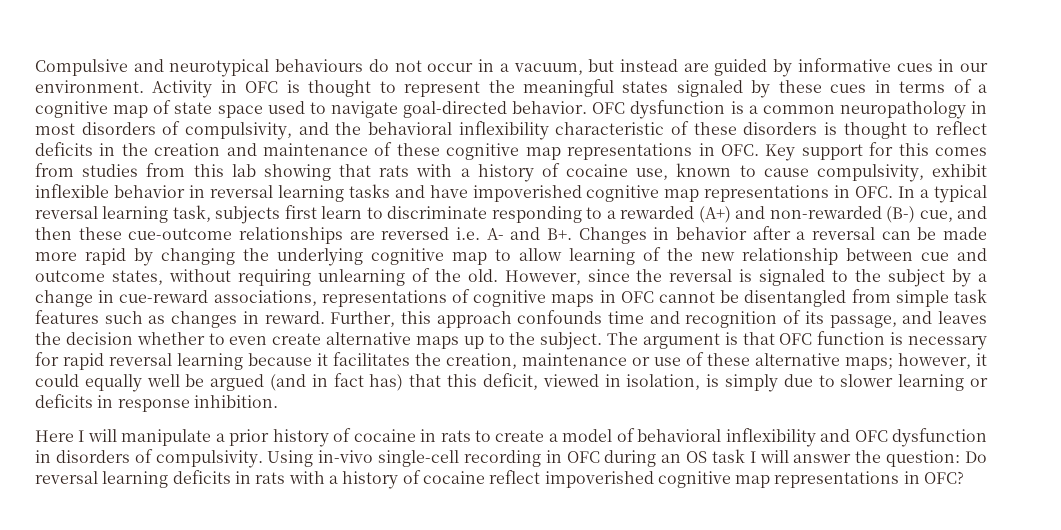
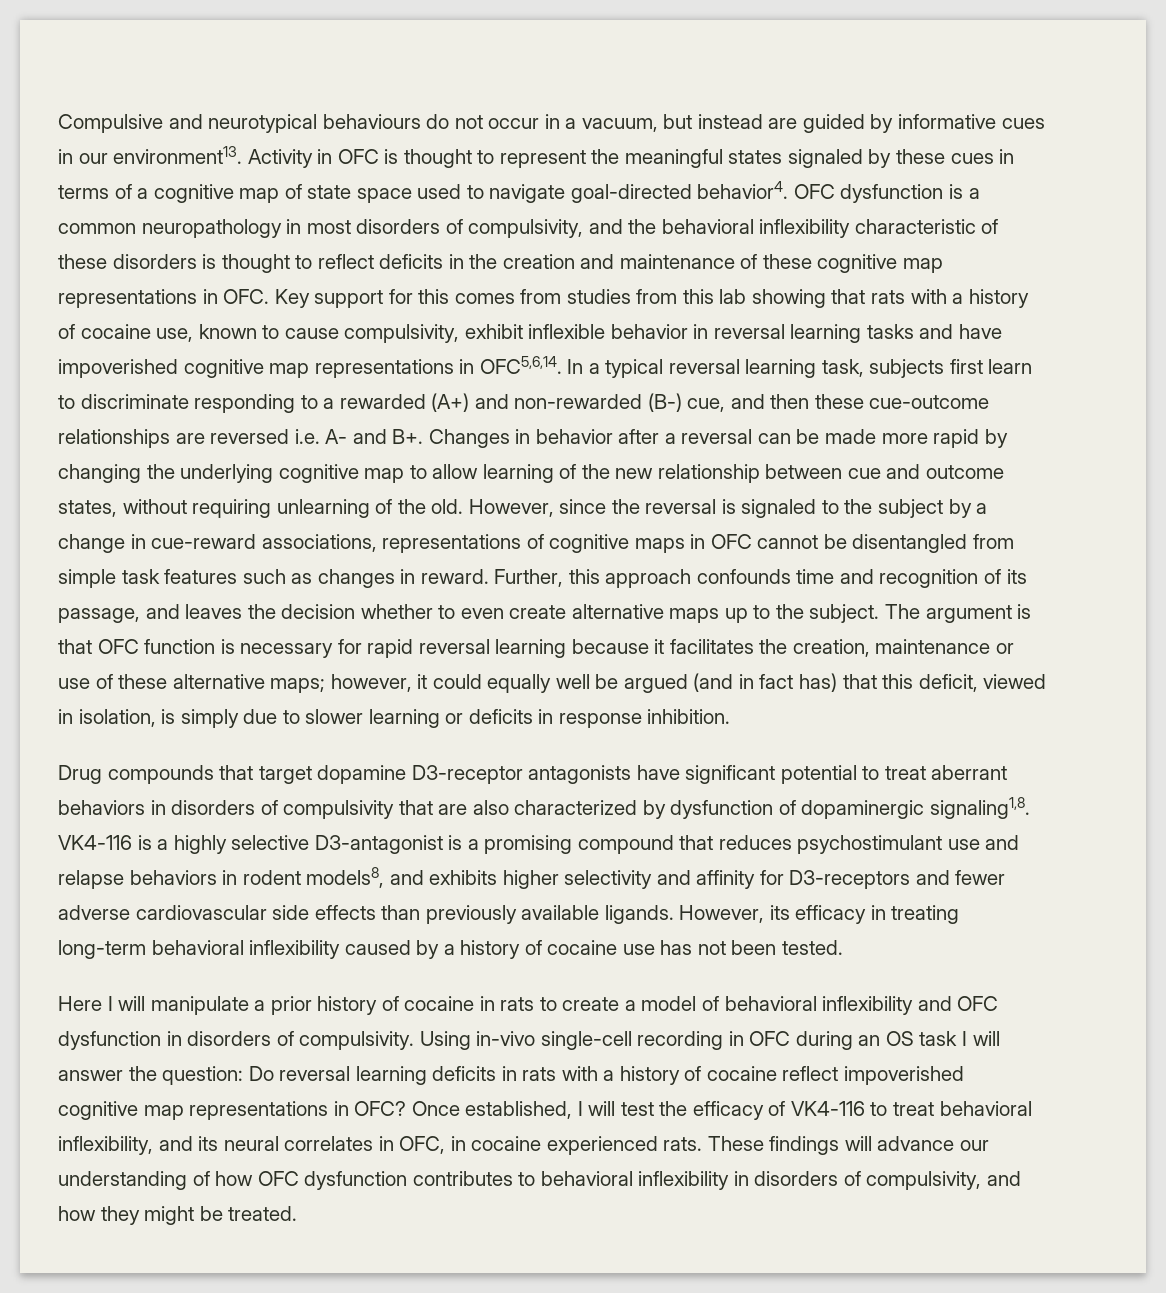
- Compulsive and neurotypical behaviours do not occur in a vacuum, but instead are guided by informative cues in our environment.
+ Compulsive and neurotypical behaviours do not occur in a vacuum, but instead are guided by informative cues in our environment13.
- Activity in OFC is thought to represent the meaningful states signaled by these cues in terms of a cognitive map of state space used to navigate goal-directed behavior.
+ Activity in OFC is thought to represent the meaningful states signaled by these cues in terms of a cognitive map of state space used to navigate goal-directed behavior4.
- OFC dysfunction is a common neuropathology in most disorders of compulsivity, and the behavioral inflexibility characteristic of these disorders is thought to reflect deficits in the creation and maintenance of these cognitive map representations in OFC. Key support for this comes from studies from this lab showing that rats with a history of cocaine use, known to cause compulsivity, exhibit inflexible behavior in reversal learning tasks and have impoverished cognitive map representations in OFC. In a typical reversal learning task, subjects first learn to discriminate responding to a rewarded (A+) and non-rewarded (B-) cue, and then these cue-outcome relationships are reversed i.e. A- and B+. Changes in behavior after a reversal can be made more rapid by changing the underlying cognitive map to allow learning of the new relationship between cue and outcome states, without requiring unlearning of the old.
+ OFC dysfunction is a common neuropathology in most disorders of compulsivity, and the behavioral inflexibility characteristic of these disorders is thought to reflect deficits in the creation and maintenance of these cognitive map representations in OFC. Key support for this comes from studies from this lab showing that rats with a history of cocaine use, known to cause compulsivity, exhibit inflexible behavior in reversal learning tasks and have impoverished cognitive map representations in OFC5,6,14. In a typical reversal learning task, subjects first learn to discriminate responding to a rewarded (A+) and non-rewarded (B-) cue, and then these cue-outcome relationships are reversed i.e. A- and B+. Changes in behavior after a reversal can be made more rapid by changing the underlying cognitive map to allow learning of the new relationship between cue and outcome states, without requiring unlearning of the old.
+ Drug compounds that target dopamine D3-receptor antagonists have significant potential to treat aberrant behaviors in disorders of compulsivity that are also characterized by dysfunction of dopaminergic signaling1,8. VK4-116 is a highly selective D3-antagonist is a promising compound that reduces psychostimulant use and relapse behaviors in rodent models8, and exhibits higher selectivity and affinity for D3-receptors and fewer adverse cardiovascular side effects than previously available ligands. However, its efficacy in treating long-term behavioral inflexibility caused by a history of cocaine use has not been tested.
+ Once established, I will test the efficacy of VK4-116 to treat behavioral inflexibility, and its neural correlates in OFC, in cocaine experienced rats. These findings will advance our understanding of how OFC dysfunction contributes to behavioral inflexibility in disorders of compulsivity, and how they might be treated.

